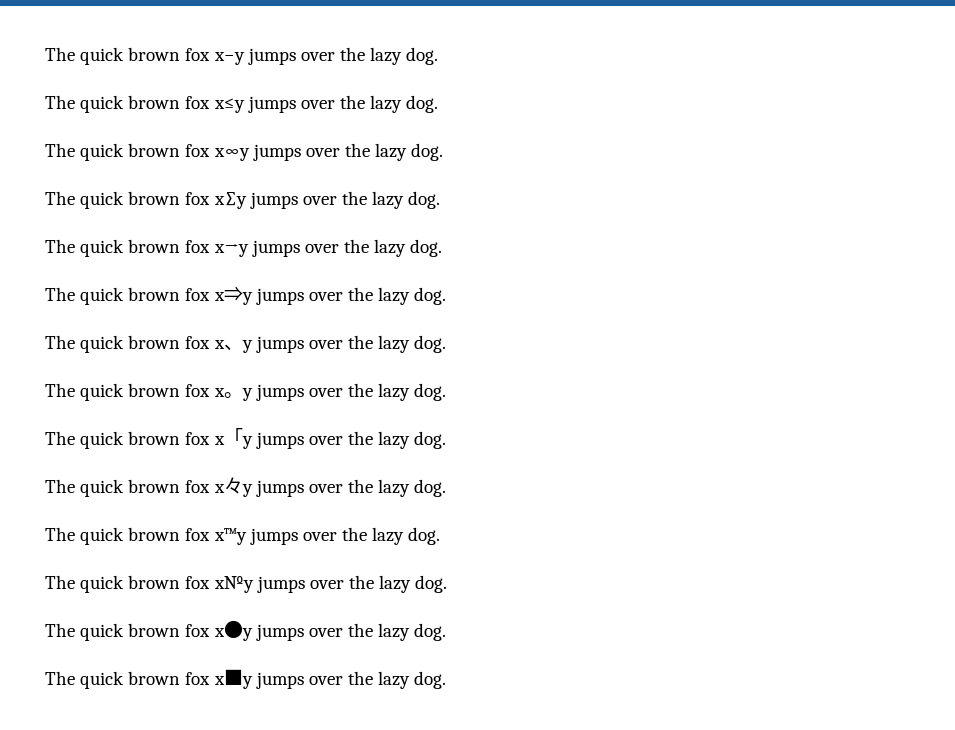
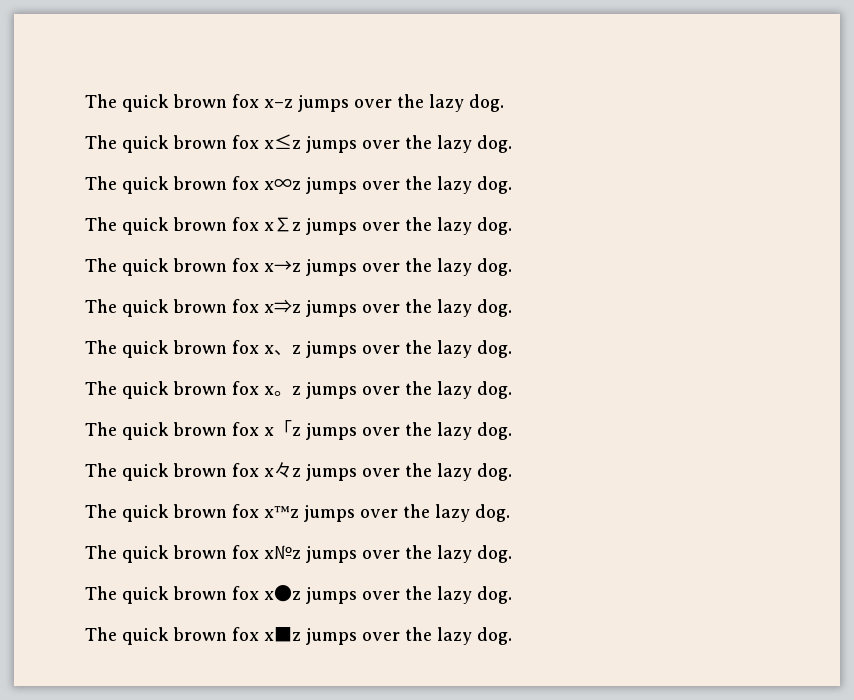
- The quick brown fox x−y jumps over the lazy dog.
- The quick brown fox x≤y jumps over the lazy dog.
- The quick brown fox x∞y jumps over the lazy dog.
- The quick brown fox x∑y jumps over the lazy dog.
- The quick brown fox x→y jumps over the lazy dog.
- The quick brown fox x⇒y jumps over the lazy dog.
+ The quick brown fox x−z jumps over the lazy dog.
+ The quick brown fox x≤z jumps over the lazy dog.
+ The quick brown fox x∞z jumps over the lazy dog.
+ The quick brown fox x∑z jumps over the lazy dog.
+ The quick brown fox x→z jumps over the lazy dog.
+ The quick brown fox x⇒z jumps over the lazy dog.
- The quick brown fox x、y jumps over the lazy dog.
+ The quick brown fox x、z jumps over the lazy dog.
- The quick brown fox x。y jumps over the lazy dog.
+ The quick brown fox x。z jumps over the lazy dog.
- The quick brown fox x「y jumps over the lazy dog.
+ The quick brown fox x「z jumps over the lazy dog.
- The quick brown fox x々y jumps over the lazy dog.
- The quick brown fox x™y jumps over the lazy dog.
- The quick brown fox x№y jumps over the lazy dog.
- The quick brown fox x●y jumps over the lazy dog.
- The quick brown fox x■y jumps over the lazy dog.
+ The quick brown fox x々z jumps over the lazy dog.
+ The quick brown fox x™z jumps over the lazy dog.
+ The quick brown fox x№z jumps over the lazy dog.
+ The quick brown fox x●z jumps over the lazy dog.
+ The quick brown fox x■z jumps over the lazy dog.

